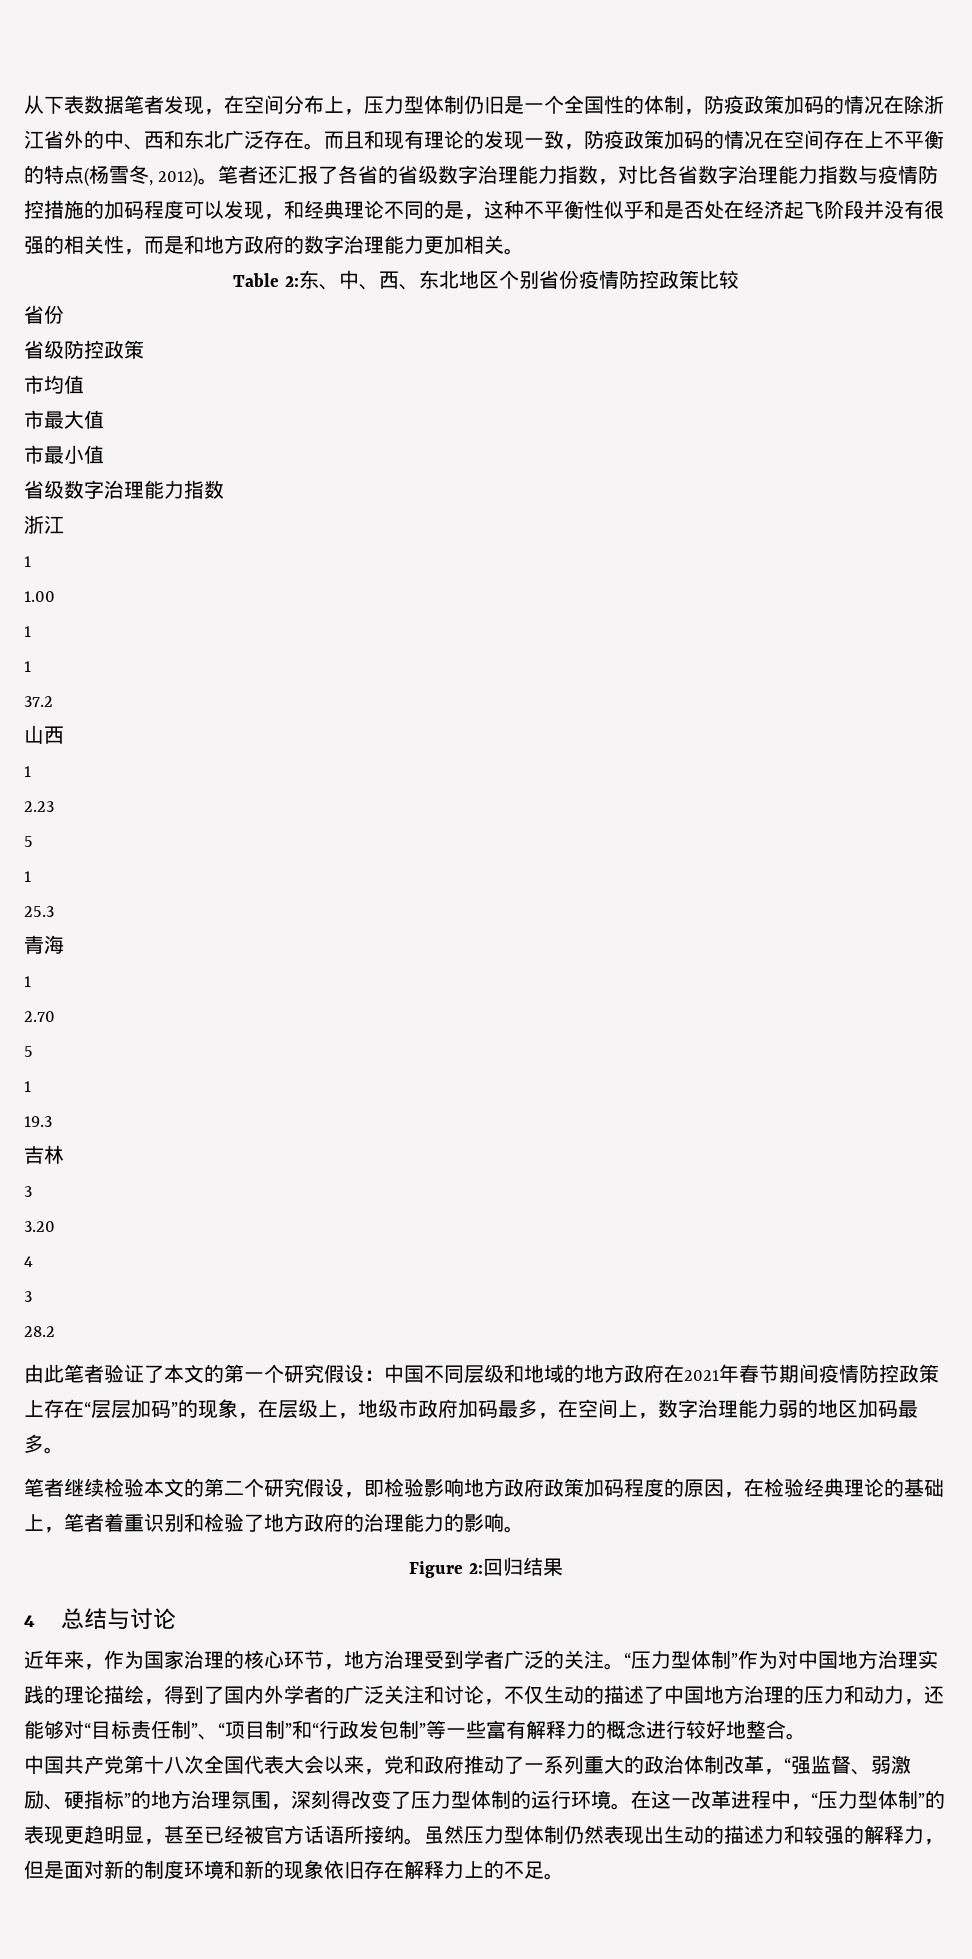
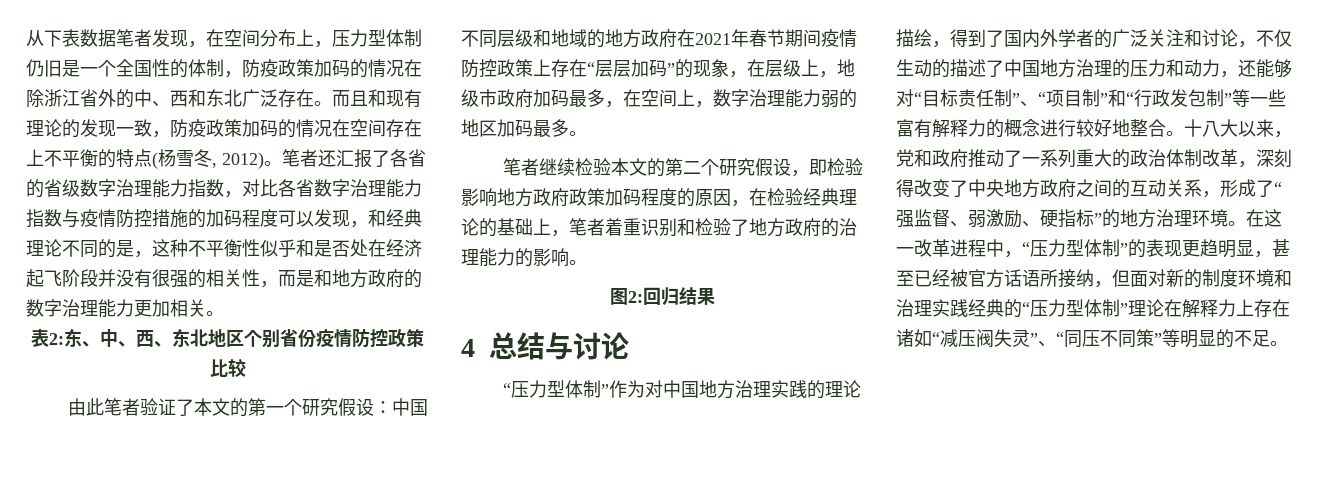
- Table 2:东、中、西、东北地区个别省份疫情防控政策比较
- 省份
- 省级防控政策
- 市均值
- 市最大值
- 市最小值
- 省级数字治理能力指数
- 浙江
- 1
- 1.00
- 1
- 1
- 37.2
- 山西
- 1
- 2.23
- 5
- 1
- 25.3
- 青海
- 1
- 2.70
- 5
- 1
- 19.3
- 吉林
- 3
- 3.20
- 4
- 3
- 28.2
+ 表2:东、中、西、东北地区个别省份疫情防控政策比较
- Figure 2:回归结果
+ 图2:回归结果
- 近年来，作为国家治理的核心环节，地方治理受到学者广泛的关注。“压力型体制”作为对中国地方治理实践的理论描绘，得到了国内外学者的广泛关注和讨论，不仅生动的描述了中国地方治理的压力和动力，还能够对“目标责任制”、“项目制”和“行政发包制”等一些富有解释力的概念进行较好地整合。
- 中国共产党第十八次全国代表大会以来，党和政府推动了一系列重大的政治体制改革，“强监督、弱激励、硬指标”的地方治理氛围，深刻得改变了压力型体制的运行环境。
+ “压力型体制”作为对中国地方治理实践的理论描绘，得到了国内外学者的广泛关注和讨论，不仅生动的描述了中国地方治理的压力和动力，还能够对“目标责任制”、“项目制”和“行政发包制”等一些富有解释力的概念进行较好地整合。十八大以来，党和政府推动了一系列重大的政治体制改革，深刻得改变了中央地方政府之间的互动关系，形成了“强监督、弱激励、硬指标”的地方治理环境。
- 在这一改革进程中，“压力型体制”的表现更趋明显，甚至已经被官方话语所接纳。虽然压力型体制仍然表现出生动的描述力和较强的解释力，但是面对新的制度环境和新的现象依旧存在解释力上的不足。
+ 在这一改革进程中，“压力型体制”的表现更趋明显，甚至已经被官方话语所接纳，但面对新的制度环境和治理实践经典的“压力型体制”理论在解释力上存在诸如“减压阀失灵”、“同压不同策”等明显的不足。

